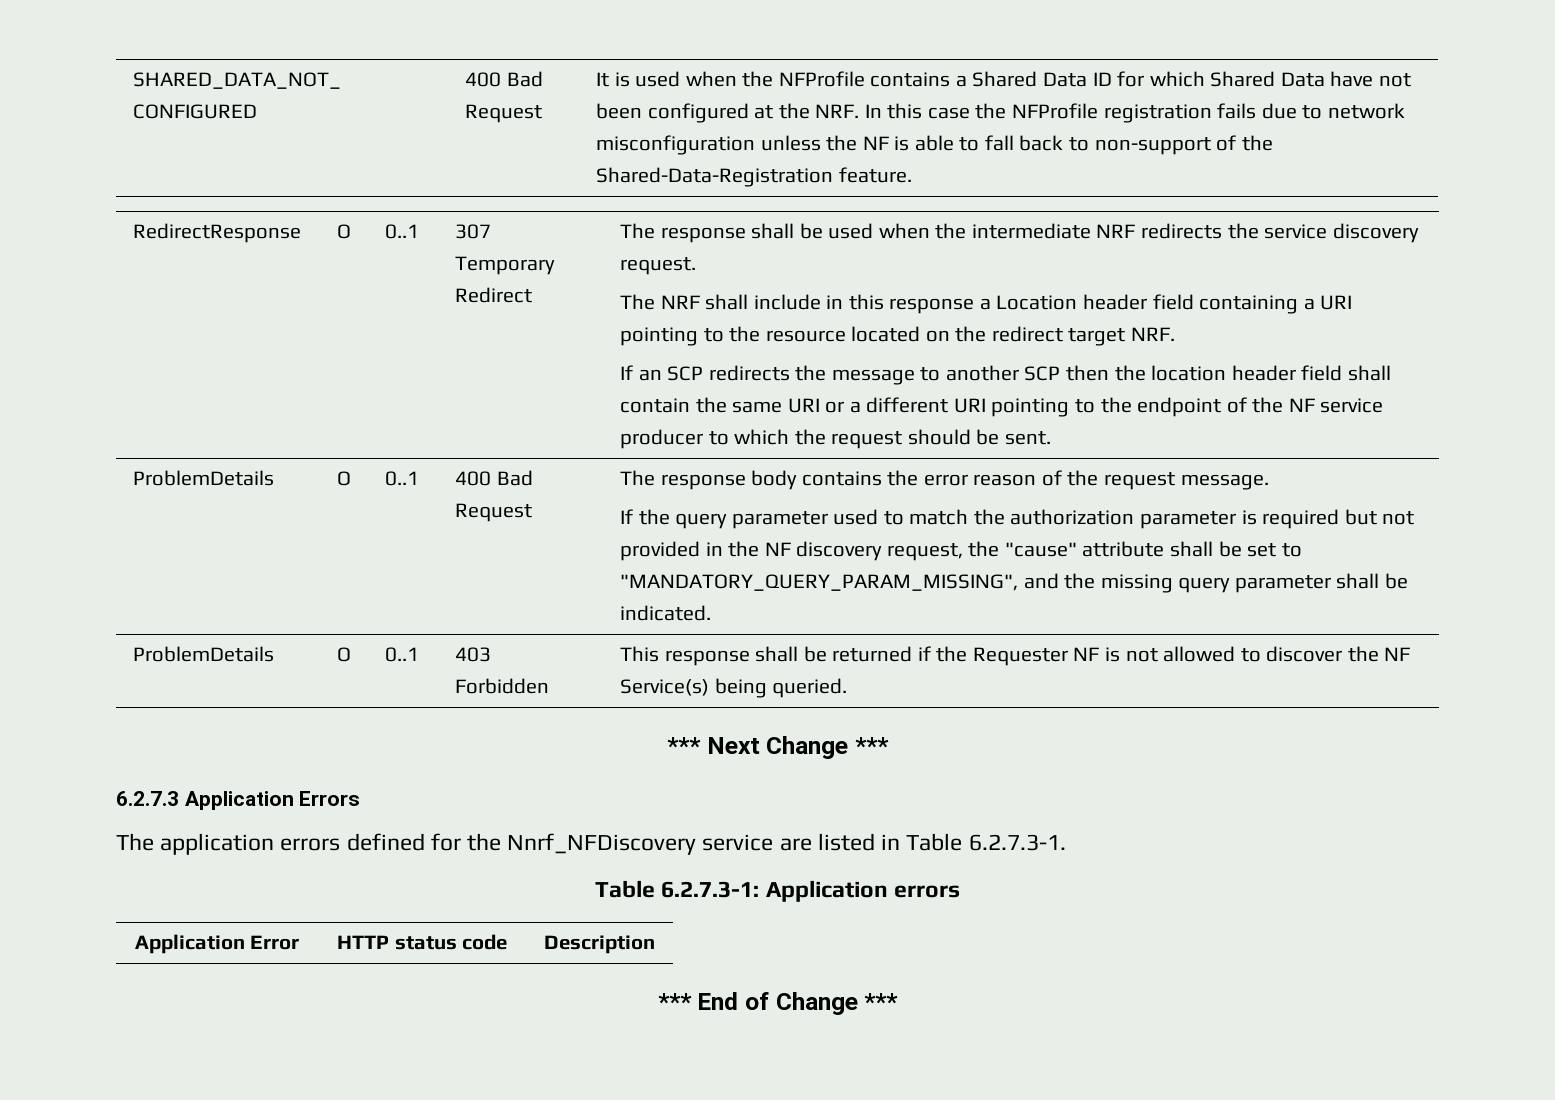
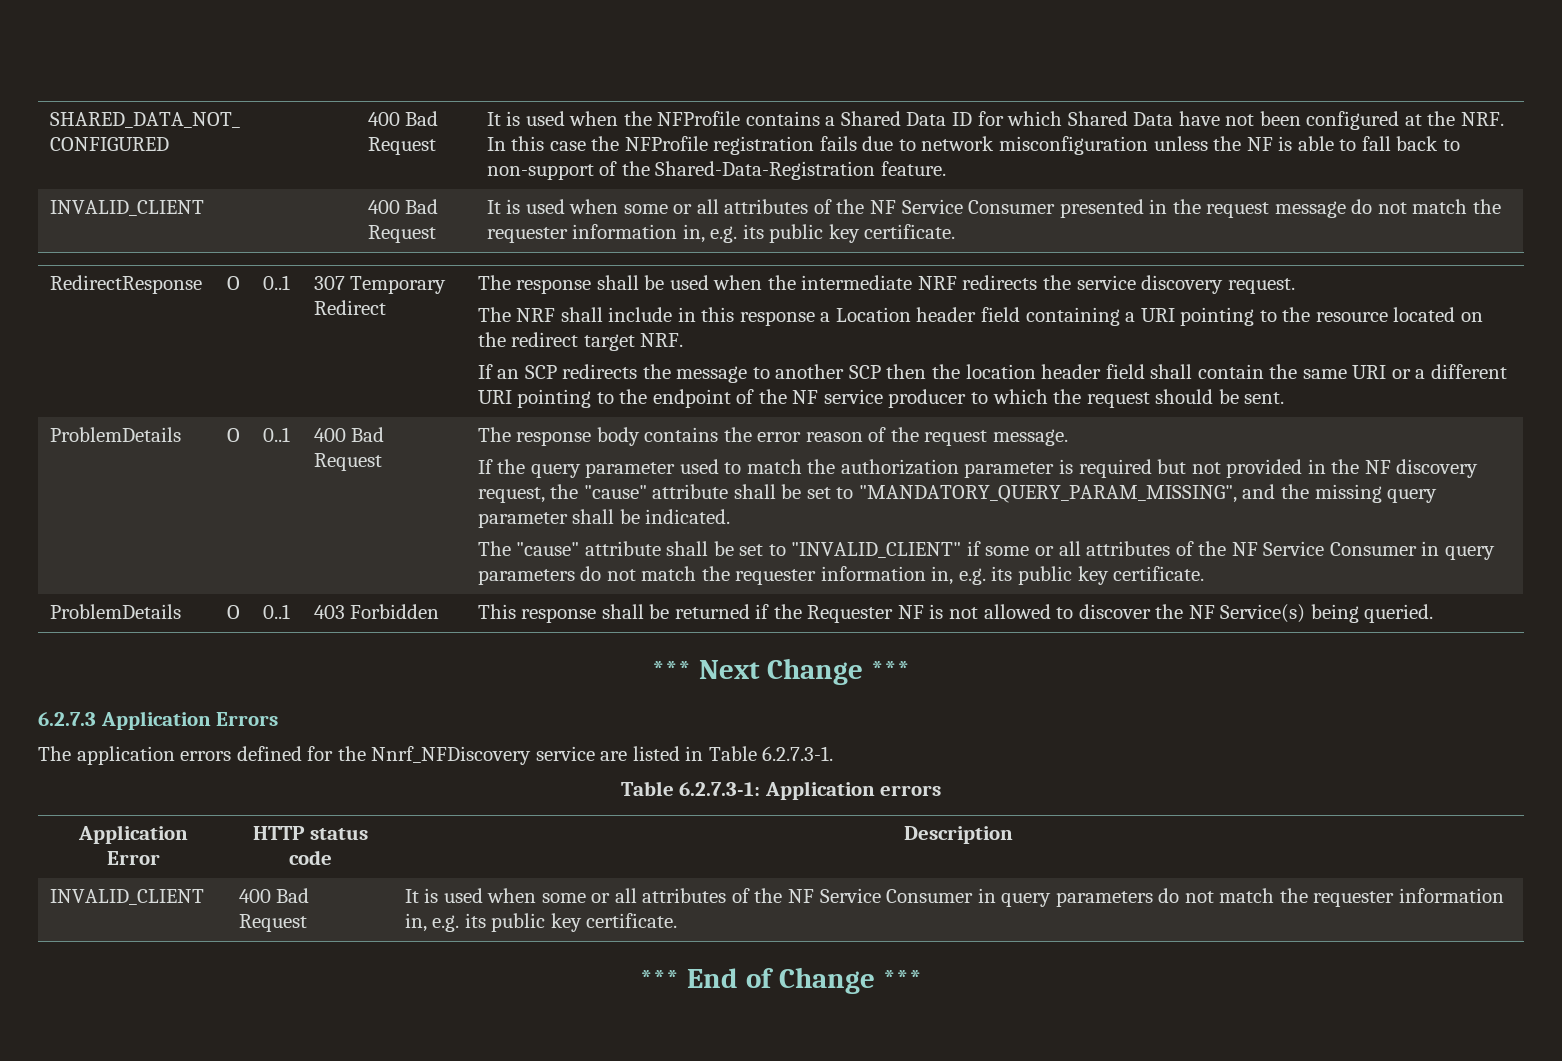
+ INVALID_CLIENT | 400 Bad Request | It is used when some or all attributes of the NF Service Consumer presented in the request message do not match the requester information in, e.g. its public key certificate.
+ The "cause" attribute shall be set to "INVALID_CLIENT" if some or all attributes of the NF Service Consumer in query parameters do not match the requester information in, e.g. its public key certificate.
+ INVALID_CLIENT | 400 Bad Request | It is used when some or all attributes of the NF Service Consumer in query parameters do not match the requester information in, e.g. its public key certificate.

